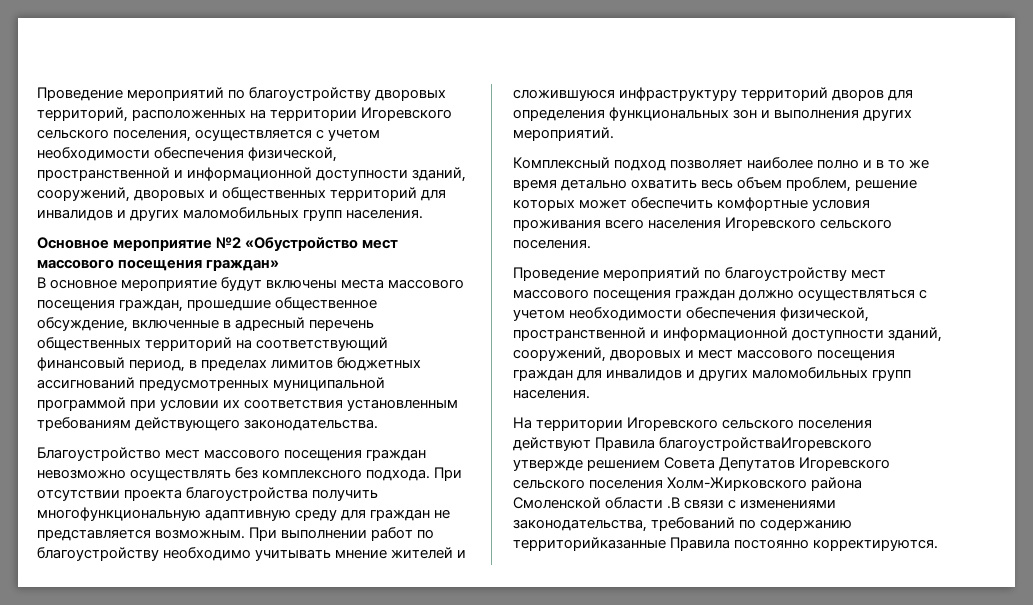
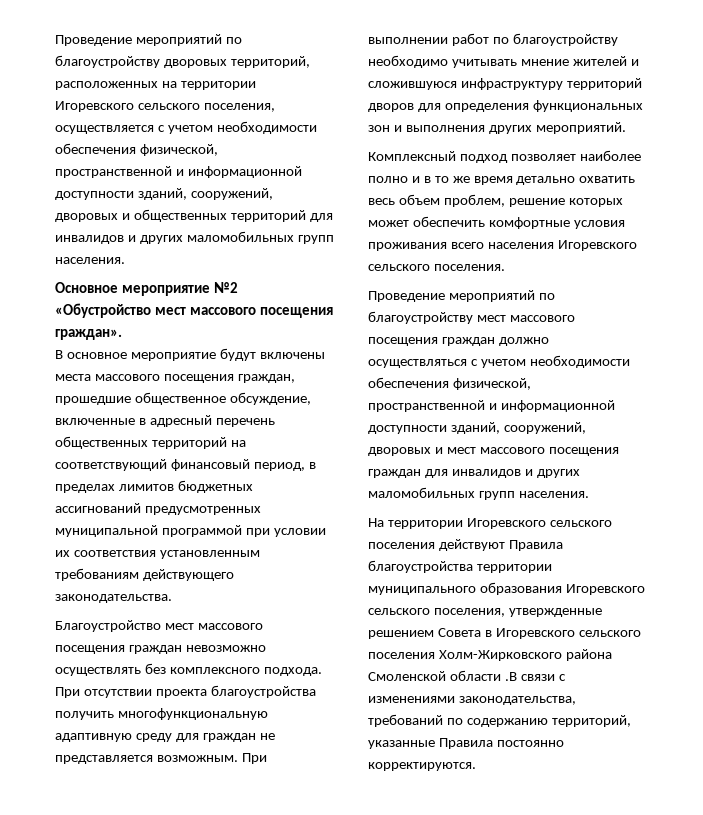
- Основное мероприятие №2 «Обустройство мест массового посещения граждан»
+ Основное мероприятие №2 «Обустройство мест массового посещения граждан».
- На территории Игоревского сельского поселения действуют Правила благоустройстваИгоревского утвержде решением Совета Депутатов Игоревского сельского поселения Холм-Жирковского района Смоленской области .В связи с изменениями законодательства, требований по содержанию территорийказанные Правила постоянно корректируются.
+ На территории Игоревского сельского поселения действуют Правила благоустройства территории муниципального образования Игоревского сельского поселения, утвержденные решением Совета в Игоревского сельского поселения Холм-Жирковского района Смоленской области .В связи с изменениями законодательства, требований по содержанию территорий, указанные Правила постоянно корректируются.

